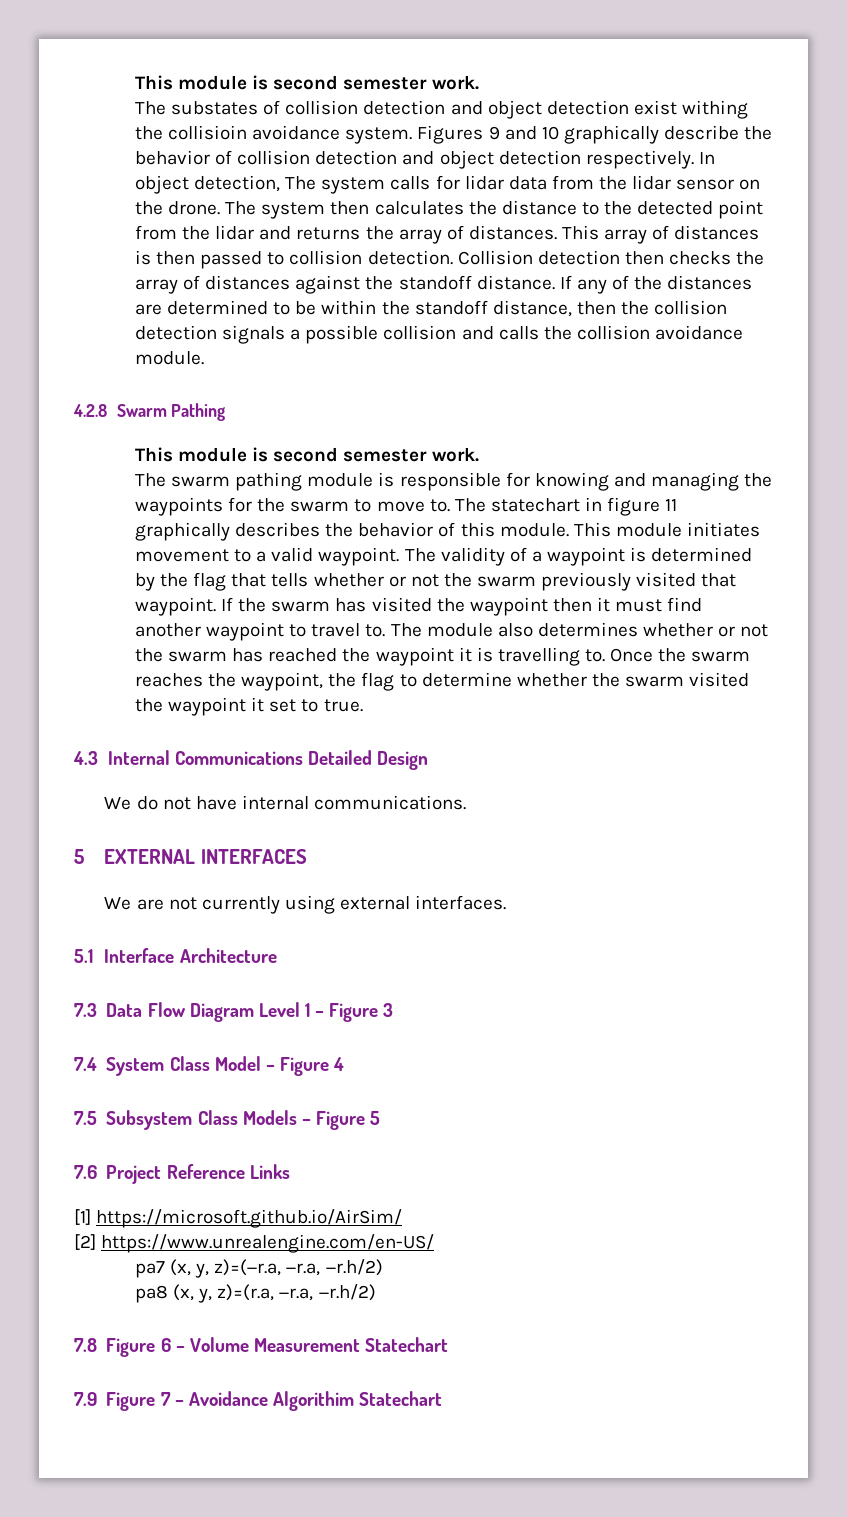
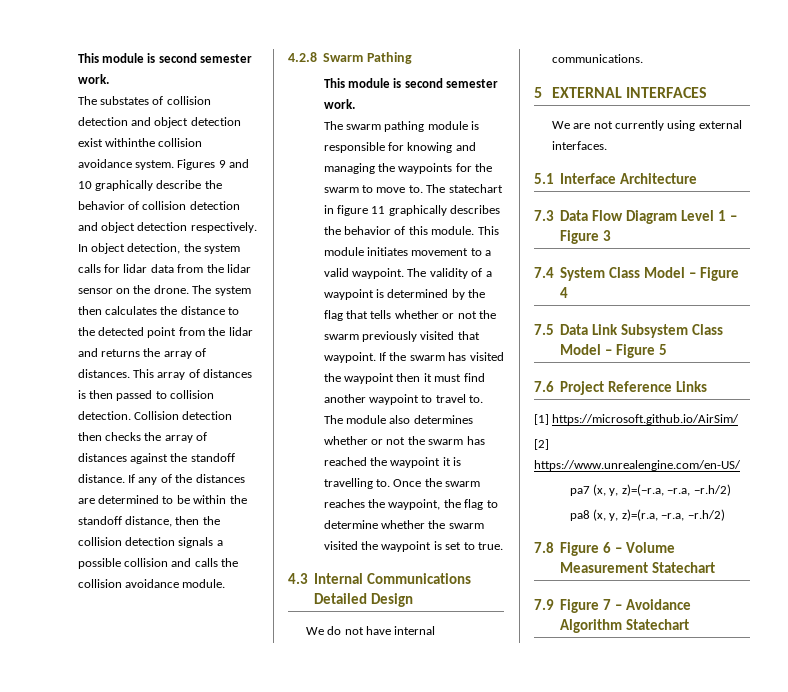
- The substates of collision detection and object detection exist withing the collisioin avoidance system.
+ The substates of collision detection and object detection exist withinthe collision avoidance system.
- In object detection, The system calls for lidar data from the lidar sensor on the drone.
+ In object detection, the system calls for lidar data from the lidar sensor on the drone.
- Once the swarm reaches the waypoint, the flag to determine whether the swarm visited the waypoint it set to true.
+ Once the swarm reaches the waypoint, the flag to determine whether the swarm visited the waypoint is set to true.
- 7.5 Subsystem Class Models – Figure 5
+ 7.5 Data Link Subsystem Class Model – Figure 5
- 7.9 Figure 7 – Avoidance Algorithim Statechart
+ 7.9 Figure 7 – Avoidance Algorithm Statechart

